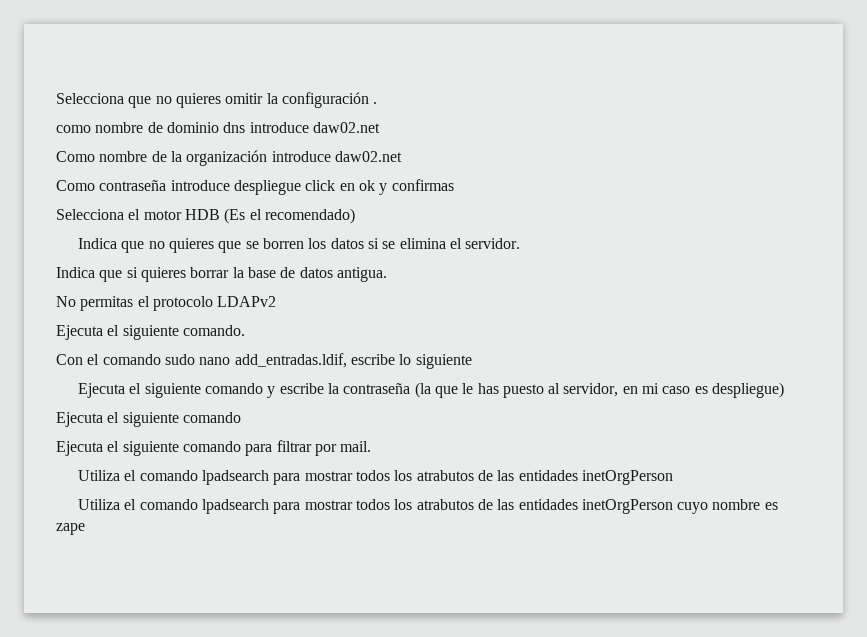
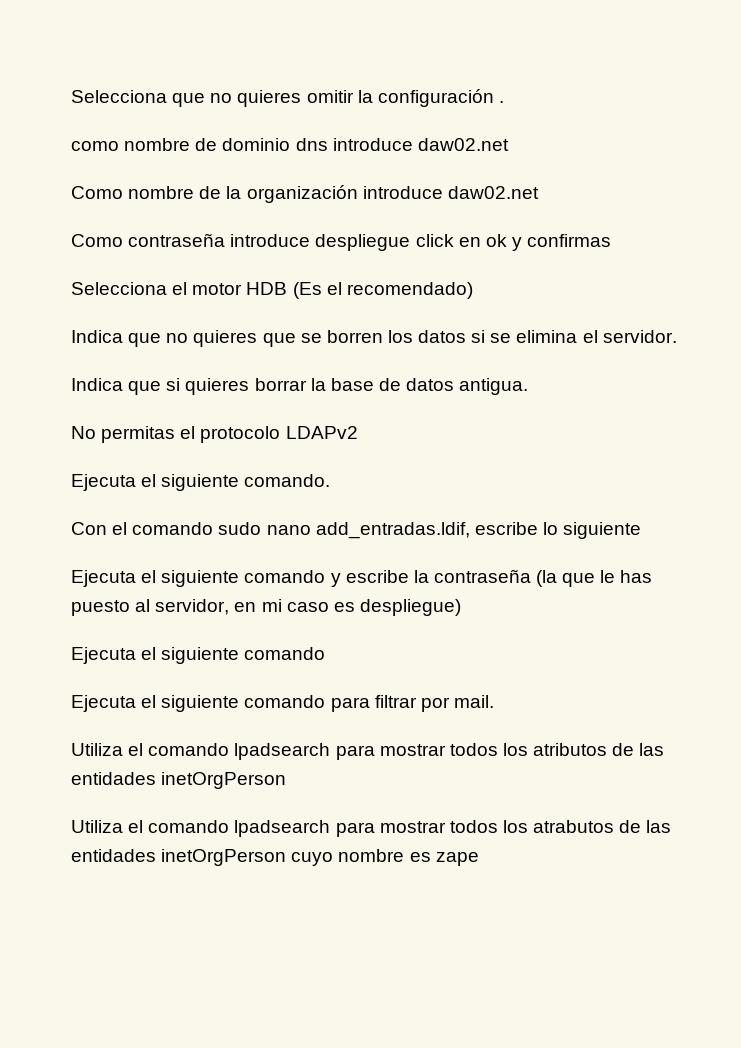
  Ejecuta el siguiente comando para filtrar por mail.
- Utiliza el comando lpadsearch para mostrar todos los atrabutos de las entidades inetOrgPerson
+ Utiliza el comando lpadsearch para mostrar todos los atributos de las entidades inetOrgPerson

